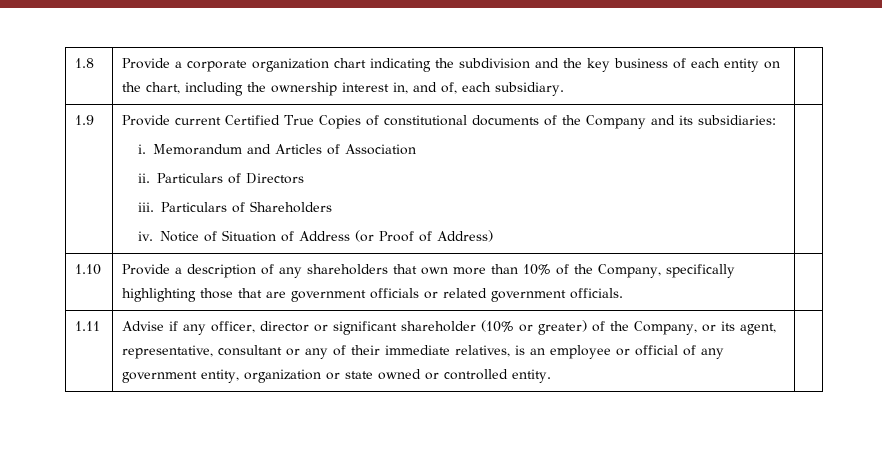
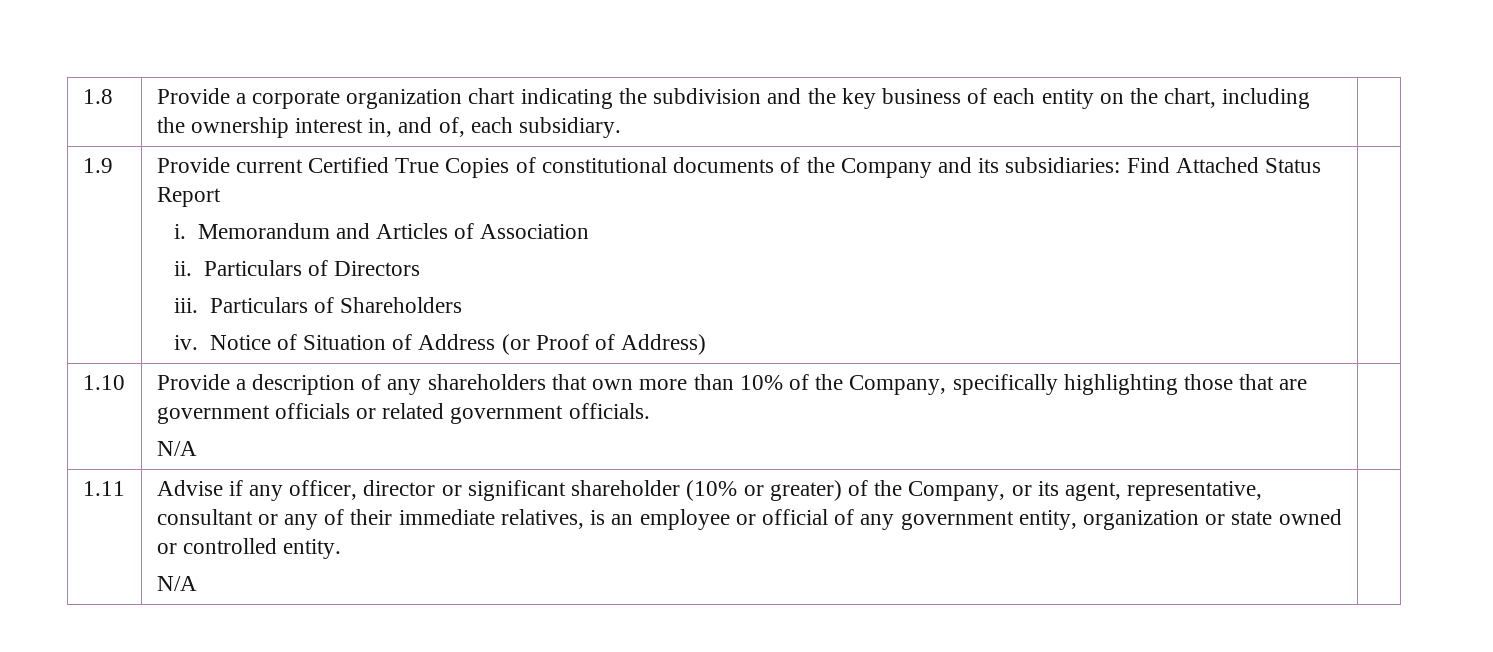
- Provide current Certified True Copies of constitutional documents of the Company and its subsidiaries:
+ Provide current Certified True Copies of constitutional documents of the Company and its subsidiaries: Find Attached Status Report
- 1.10 | Provide a description of any shareholders that own more than 10% of the Company, specifically highlighting those that are government officials or related government officials. |
+ 1.10 | Provide a description of any shareholders that own more than 10% of the Company, specifically highlighting those that are government officials or related government officials.
+ N/A |
  Advise if any officer, director or significant shareholder (10% or greater) of the Company, or its agent, representative, consultant or any of their immediate relatives, is an employee or official of any government entity, organization or state owned or controlled entity.
+ N/A

